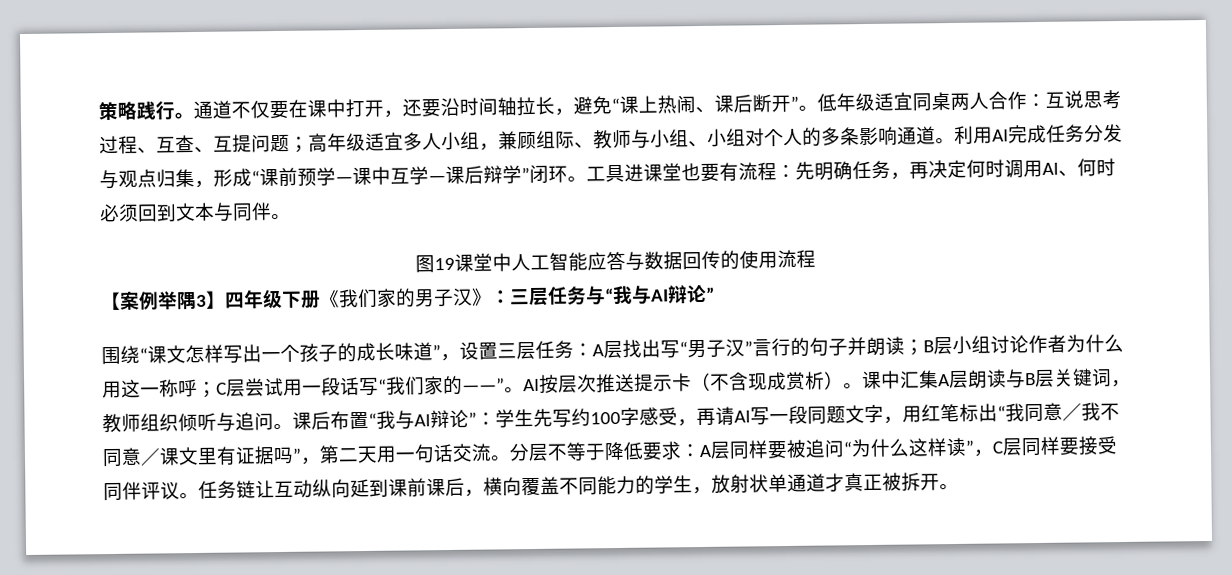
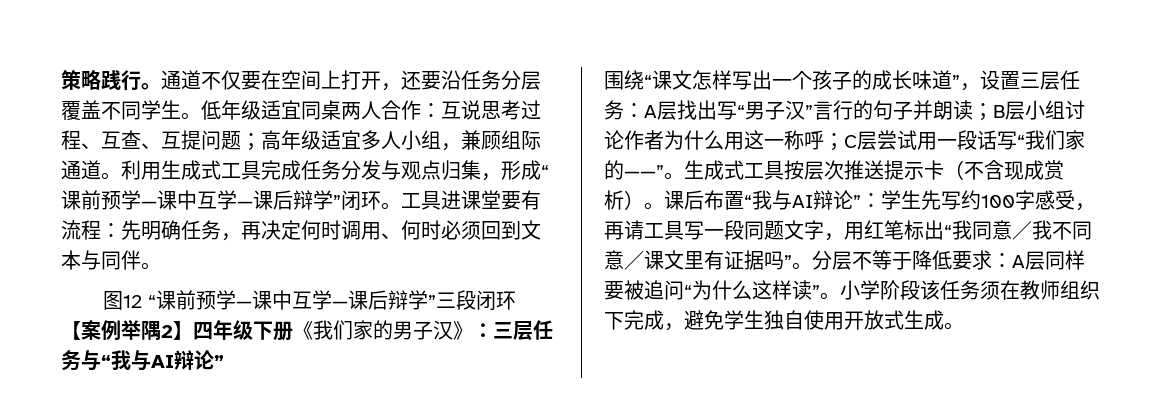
- 通道不仅要在课中打开，还要沿时间轴拉长，避免“课上热闹、课后断开”。
+ 通道不仅要在空间上打开，还要沿任务分层覆盖不同学生。
- 低年级适宜同桌两人合作：互说思考过程、互查、互提问题；高年级适宜多人小组，兼顾组际、教师与小组、小组对个人的多条影响通道。利用AI完成任务分发与观点归集，形成“课前预学—课中互学—课后辩学”闭环。
+ 低年级适宜同桌两人合作：互说思考过程、互查、互提问题；高年级适宜多人小组，兼顾组际通道。利用生成式工具完成任务分发与观点归集，形成“课前预学—课中互学—课后辩学”闭环。
- 工具进课堂也要有流程：先明确任务，再决定何时调用AI、何时必须回到文本与同伴。
+ 工具进课堂要有流程：先明确任务，再决定何时调用、何时必须回到文本与同伴。
- 图19课堂中人工智能应答与数据回传的使用流程
+ 图12 “课前预学—课中互学—课后辩学”三段闭环
- 【案例举隅3】四年级下册《我们家的男子汉》：三层任务与“我与AI辩论”
+ 【案例举隅2】四年级下册《我们家的男子汉》：三层任务与“我与AI辩论”
- AI按层次推送提示卡（不含现成赏析）。
+ 生成式工具按层次推送提示卡（不含现成赏析）。
- 课中汇集A层朗读与B层关键词，教师组织倾听与追问。课后布置“我与AI辩论”：学生先写约100字感受，再请AI写一段同题文字，用红笔标出“我同意／我不同意／课文里有证据吗”，第二天用一句话交流。
+ 课后布置“我与AI辩论”：学生先写约100字感受，再请工具写一段同题文字，用红笔标出“我同意／我不同意／课文里有证据吗”。
- 分层不等于降低要求：A层同样要被追问“为什么这样读”，C层同样要接受同伴评议。任务链让互动纵向延到课前课后，横向覆盖不同能力的学生，放射状单通道才真正被拆开。
+ 分层不等于降低要求：A层同样要被追问“为什么这样读”。小学阶段该任务须在教师组织下完成，避免学生独自使用开放式生成。

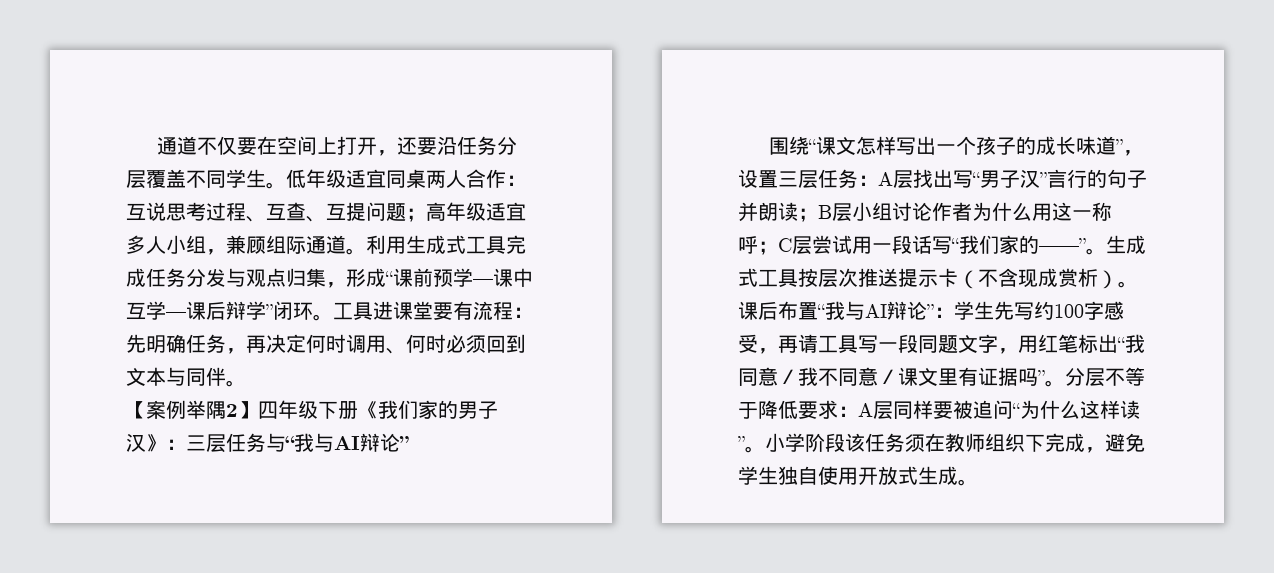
- 策略践行。
- 图12 “课前预学—课中互学—课后辩学”三段闭环

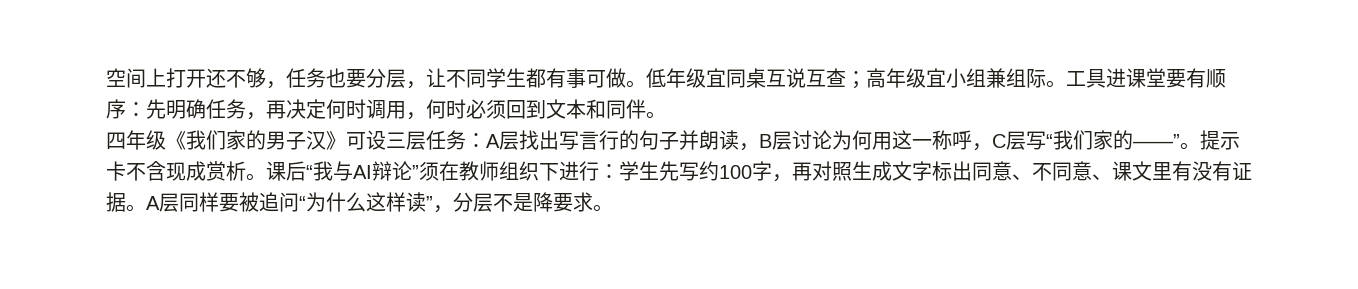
- 通道不仅要在空间上打开，还要沿任务分层覆盖不同学生。低年级适宜同桌两人合作：互说思考过程、互查、互提问题；高年级适宜多人小组，兼顾组际通道。利用生成式工具完成任务分发与观点归集，形成“课前预学—课中互学—课后辩学”闭环。
+ 空间上打开还不够，任务也要分层，让不同学生都有事可做。低年级宜同桌互说互查；高年级宜小组兼组际。
- 工具进课堂要有流程：先明确任务，再决定何时调用、何时必须回到文本与同伴。
+ 工具进课堂要有顺序：先明确任务，再决定何时调用，何时必须回到文本和同伴。
- 【案例举隅2】四年级下册《我们家的男子汉》：三层任务与“我与AI辩论”
- 围绕“课文怎样写出一个孩子的成长味道”，设置三层任务：A层找出写“男子汉”言行的句子并朗读；B层小组讨论作者为什么用这一称呼；C层尝试用一段话写“我们家的——”。
+ 四年级《我们家的男子汉》可设三层任务：A层找出写言行的句子并朗读，B层讨论为何用这一称呼，C层写“我们家的——”。
- 生成式工具按层次推送提示卡（不含现成赏析）。课后布置“我与AI辩论”：学生先写约100字感受，再请工具写一段同题文字，用红笔标出“我同意／我不同意／课文里有证据吗”。分层不等于降低要求：A层同样要被追问“为什么这样读”。小学阶段该任务须在教师组织下完成，避免学生独自使用开放式生成。
+ 提示卡不含现成赏析。课后“我与AI辩论”须在教师组织下进行：学生先写约100字，再对照生成文字标出同意、不同意、课文里有没有证据。A层同样要被追问“为什么这样读”，分层不是降要求。

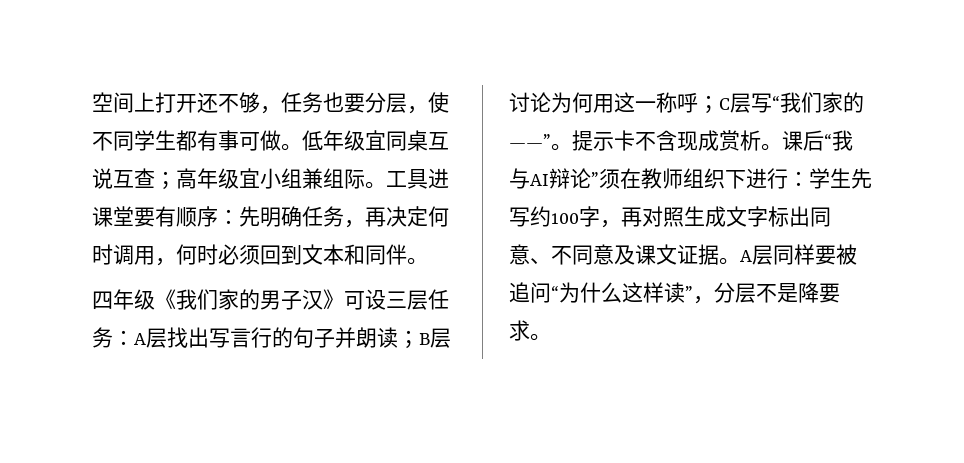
- 空间上打开还不够，任务也要分层，让不同学生都有事可做。
+ 空间上打开还不够，任务也要分层，使不同学生都有事可做。
- 四年级《我们家的男子汉》可设三层任务：A层找出写言行的句子并朗读，B层讨论为何用这一称呼，C层写“我们家的——”。
+ 四年级《我们家的男子汉》可设三层任务：A层找出写言行的句子并朗读；B层讨论为何用这一称呼；C层写“我们家的——”。
- 课后“我与AI辩论”须在教师组织下进行：学生先写约100字，再对照生成文字标出同意、不同意、课文里有没有证据。
+ 课后“我与AI辩论”须在教师组织下进行：学生先写约100字，再对照生成文字标出同意、不同意及课文证据。

